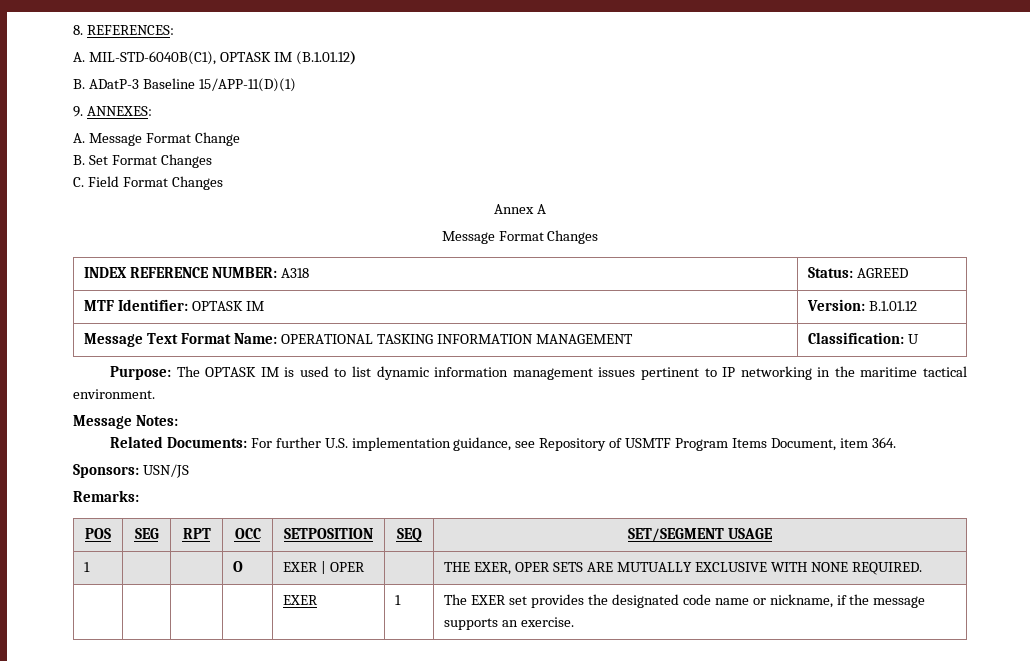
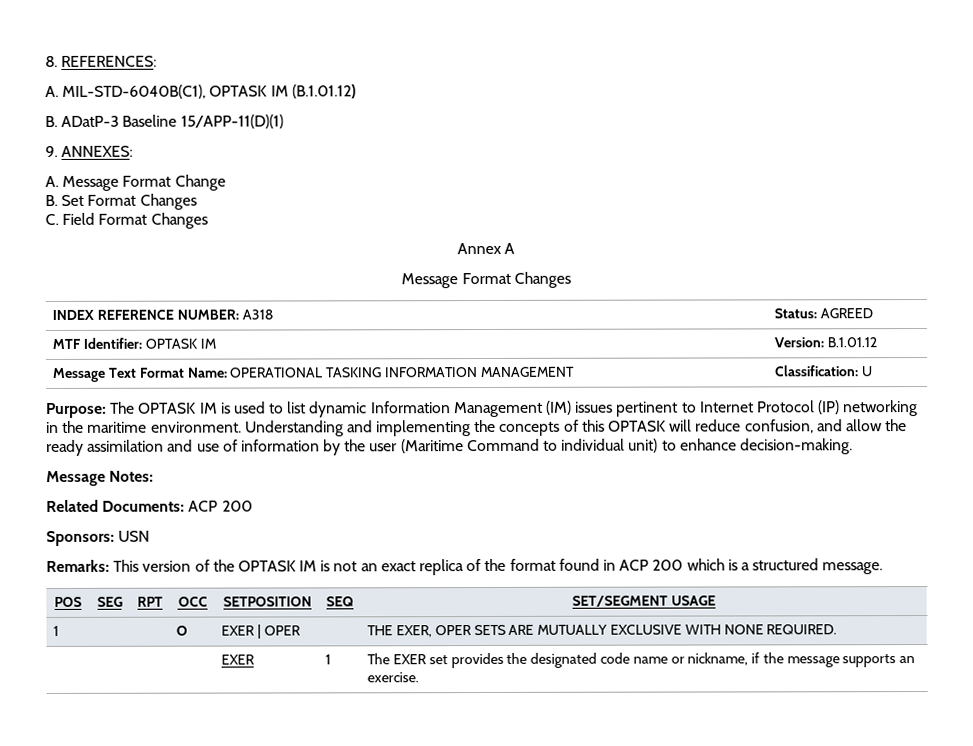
- Purpose: The OPTASK IM is used to list dynamic information management issues pertinent to IP networking in the maritime tactical environment.
+ Purpose: The OPTASK IM is used to list dynamic Information Management (IM) issues pertinent to Internet Protocol (IP) networking in the maritime environment. Understanding and implementing the concepts of this OPTASK will reduce confusion, and allow the ready assimilation and use of information by the user (Maritime Command to individual unit) to enhance decision-making.
  Message Notes:
- Related Documents: For further U.S. implementation guidance, see Repository of USMTF Program Items Document, item 364.
+ Related Documents: ACP 200
- Sponsors: USN/JS
+ Sponsors: USN
- Remarks:
+ Remarks: This version of the OPTASK IM is not an exact replica of the format found in ACP 200 which is a structured message.

